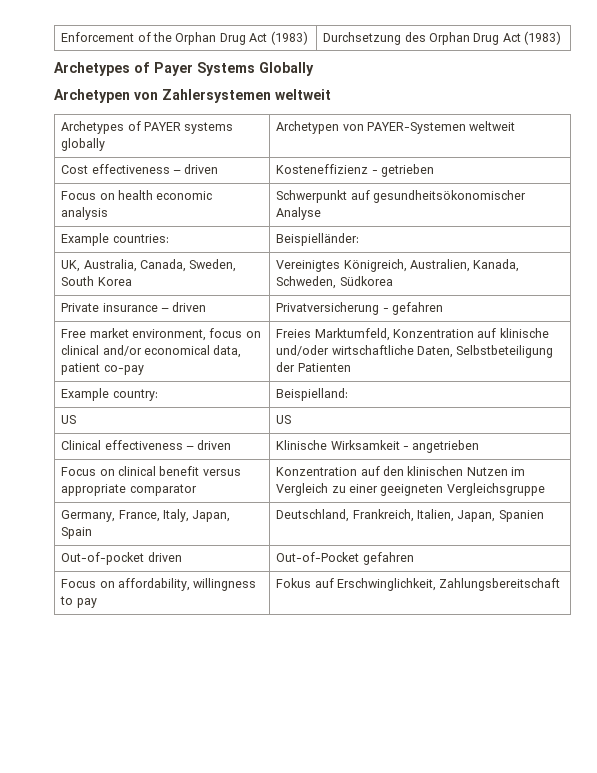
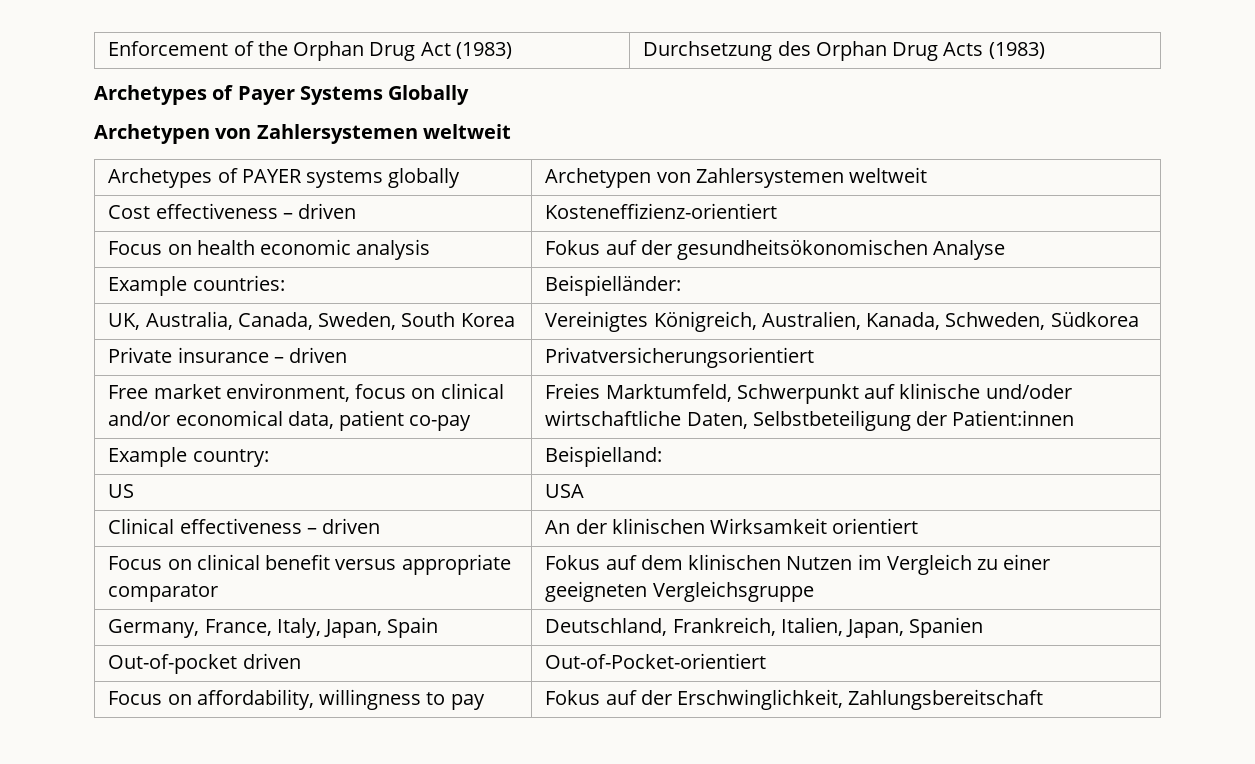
- Enforcement of the Orphan Drug Act (1983) | Durchsetzung des Orphan Drug Act (1983)
+ Enforcement of the Orphan Drug Act (1983) | Durchsetzung des Orphan Drug Acts (1983)
- Archetypes of PAYER systems globally | Archetypen von PAYER-Systemen weltweit
+ Archetypes of PAYER systems globally | Archetypen von Zahlersystemen weltweit
- Cost effectiveness – driven | Kosteneffizienz - getrieben
+ Cost effectiveness – driven | Kosteneffizienz-orientiert
- Focus on health economic analysis | Schwerpunkt auf gesundheitsökonomischer Analyse
+ Focus on health economic analysis | Fokus auf der gesundheitsökonomischen Analyse
- Private insurance – driven | Privatversicherung - gefahren
+ Private insurance – driven | Privatversicherungsorientiert
- Free market environment, focus on clinical and/or economical data, patient co-pay | Freies Marktumfeld, Konzentration auf klinische und/oder wirtschaftliche Daten, Selbstbeteiligung der Patienten
+ Free market environment, focus on clinical and/or economical data, patient co-pay | Freies Marktumfeld, Schwerpunkt auf klinische und/oder wirtschaftliche Daten, Selbstbeteiligung der Patient:innen
- US | US
+ US | USA
- Clinical effectiveness – driven | Klinische Wirksamkeit - angetrieben
+ Clinical effectiveness – driven | An der klinischen Wirksamkeit orientiert
- Focus on clinical benefit versus appropriate comparator | Konzentration auf den klinischen Nutzen im Vergleich zu einer geeigneten Vergleichsgruppe
+ Focus on clinical benefit versus appropriate comparator | Fokus auf dem klinischen Nutzen im Vergleich zu einer geeigneten Vergleichsgruppe
- Out-of-pocket driven | Out-of-Pocket gefahren
+ Out-of-pocket driven | Out-of-Pocket-orientiert
- Focus on affordability, willingness to pay | Fokus auf Erschwinglichkeit, Zahlungsbereitschaft
+ Focus on affordability, willingness to pay | Fokus auf der Erschwinglichkeit, Zahlungsbereitschaft

